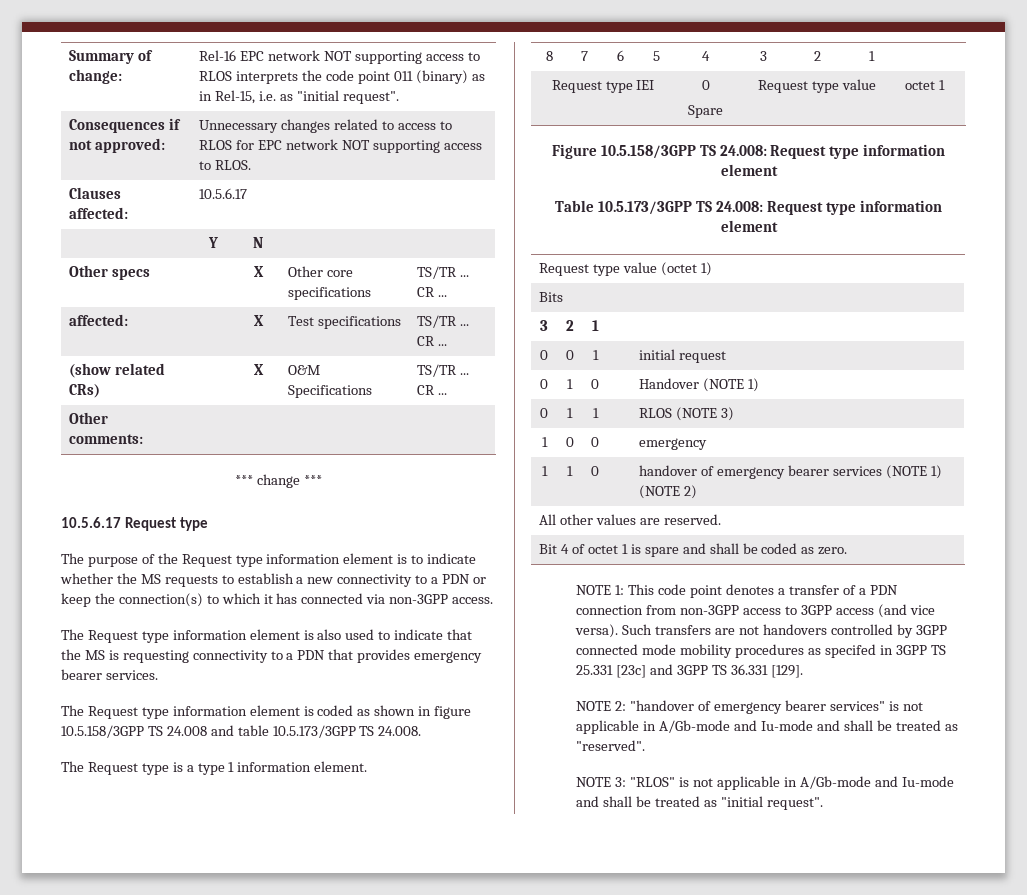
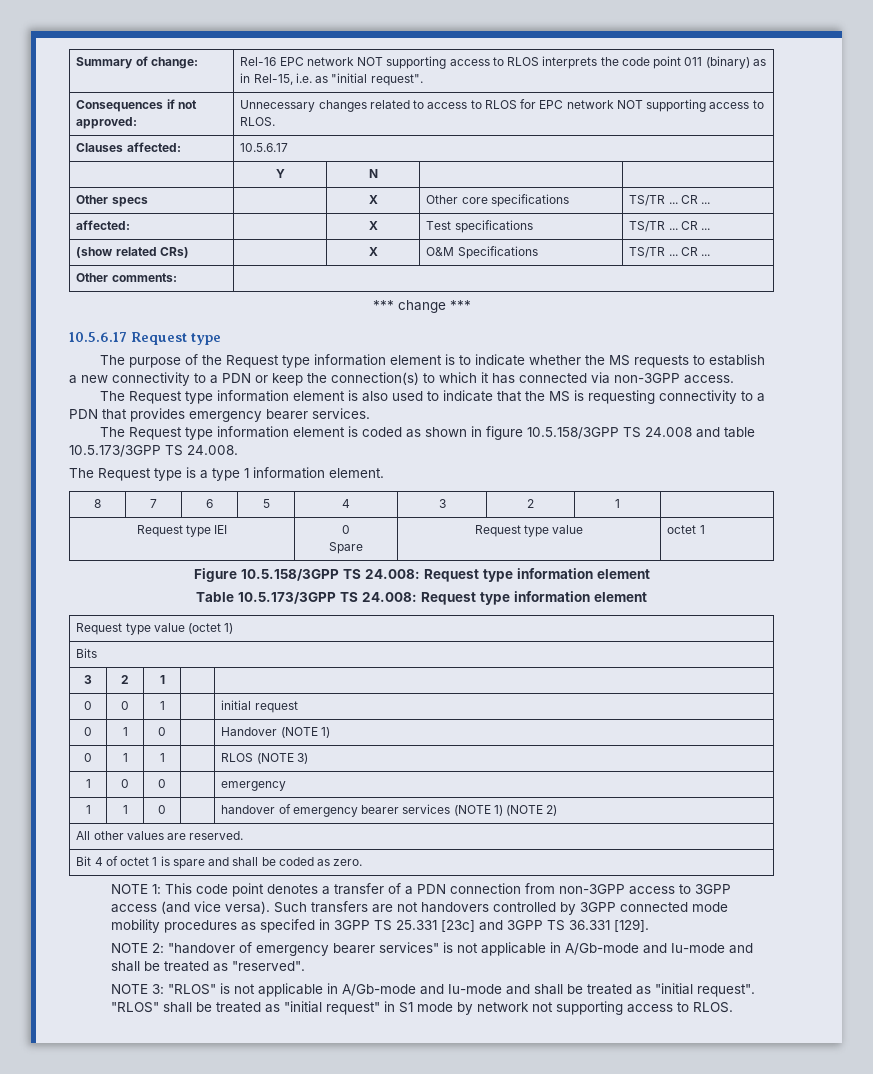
+ "RLOS" shall be treated as "initial request" in S1 mode by network not supporting access to RLOS.

